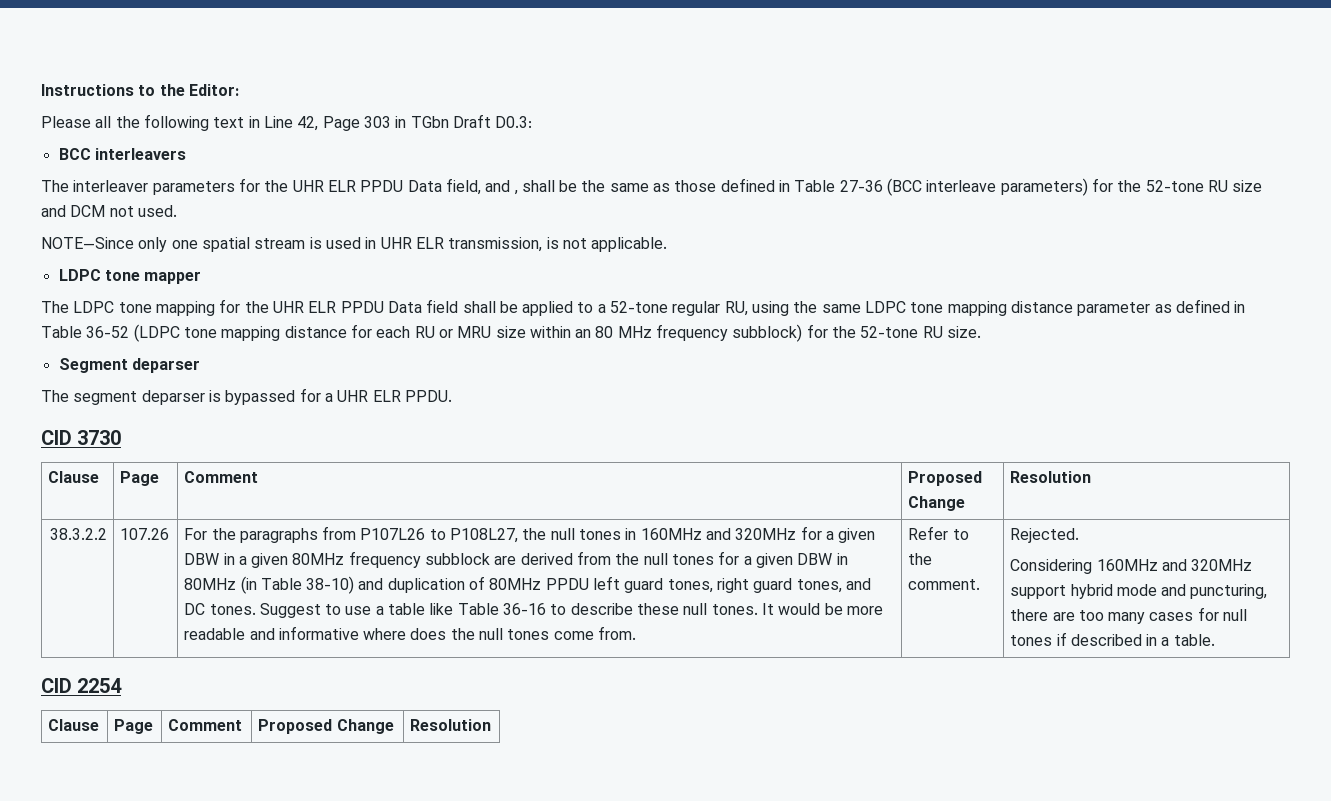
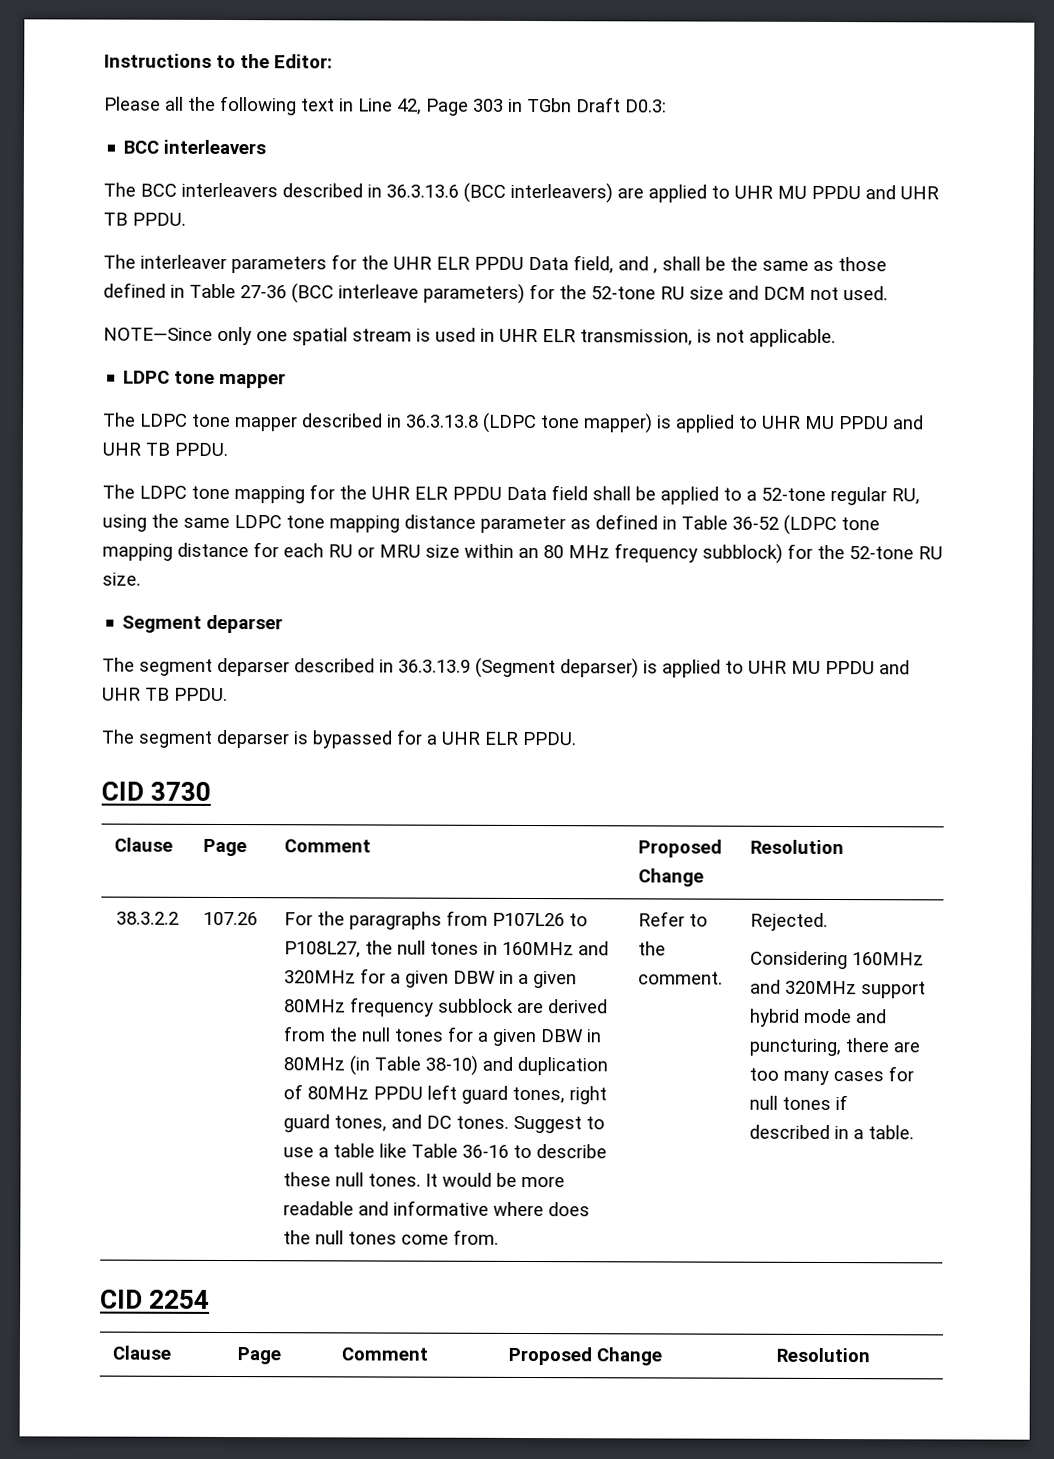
+ The BCC interleavers described in 36.3.13.6 (BCC interleavers) are applied to UHR MU PPDU and UHR TB PPDU.
+ The LDPC tone mapper described in 36.3.13.8 (LDPC tone mapper) is applied to UHR MU PPDU and UHR TB PPDU.
+ The segment deparser described in 36.3.13.9 (Segment deparser) is applied to UHR MU PPDU and UHR TB PPDU.

